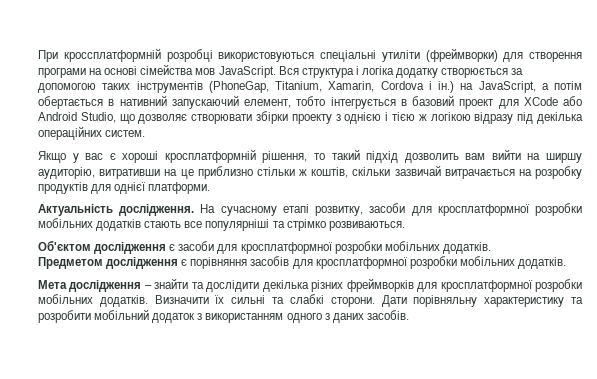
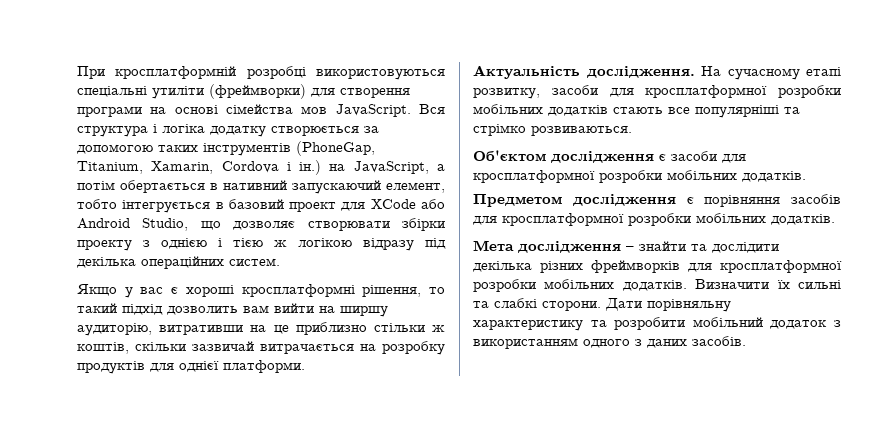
- При кроссплатформній розробці використовуються спеціальні утиліти (фреймворки) для створення програми на основі сімейства мов JavaScript.
+ При кросплатформній розробці використовуються спеціальні утиліти (фреймворки) для створення програми на основі сімейства мов JavaScript.
- Якщо у вас є хороші кросплатформній рішення, то такий підхід дозволить вам вийти на ширшу аудиторію, витративши на це приблизно стільки ж коштів, скільки зазвичай витрачається на розробку продуктів для однієї платформи.
+ Якщо у вас є хороші кросплатформні рішення, то такий підхід дозволить вам вийти на ширшу аудиторію, витративши на це приблизно стільки ж коштів, скільки зазвичай витрачається на розробку продуктів для однієї платформи.

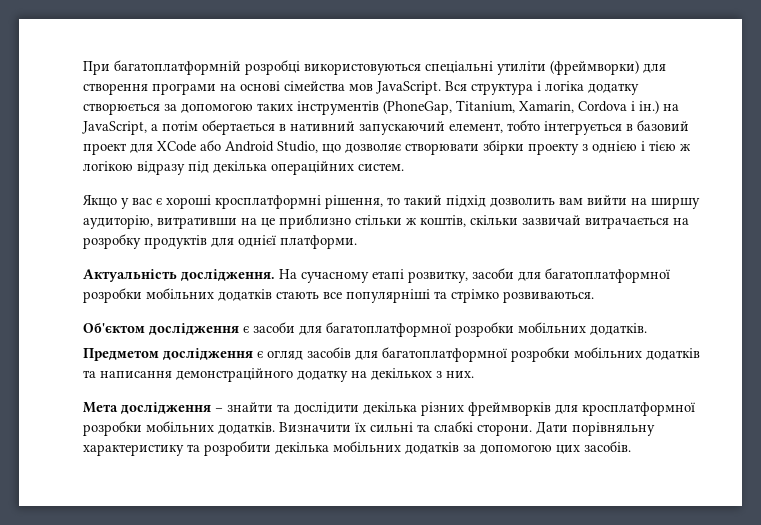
- При кросплатформній розробці використовуються спеціальні утиліти (фреймворки) для створення програми на основі сімейства мов JavaScript.
+ При багатоплатформній розробці використовуються спеціальні утиліти (фреймворки) для створення програми на основі сімейства мов JavaScript.
- На сучасному етапі розвитку, засоби для кросплатформної розробки мобільних додатків стають все популярніші та стрімко розвиваються.
+ На сучасному етапі розвитку, засоби для багатоплатформної розробки мобільних додатків стають все популярніші та стрімко розвиваються.
- Об'єктом дослідження є засоби для кросплатформної розробки мобільних додатків.
+ Об'єктом дослідження є засоби для багатоплатформної розробки мобільних додатків.
- Предметом дослідження є порівняння засобів для кросплатформної розробки мобільних додатків.
+ Предметом дослідження є огляд засобів для багатоплатформної розробки мобільних додатків та написання демонстраційного додатку на декількох з них.
- Дати порівняльну характеристику та розробити мобільний додаток з використанням одного з даних засобів.
+ Дати порівняльну характеристику та розробити декілька мобільних додатків за допомогою цих засобів.

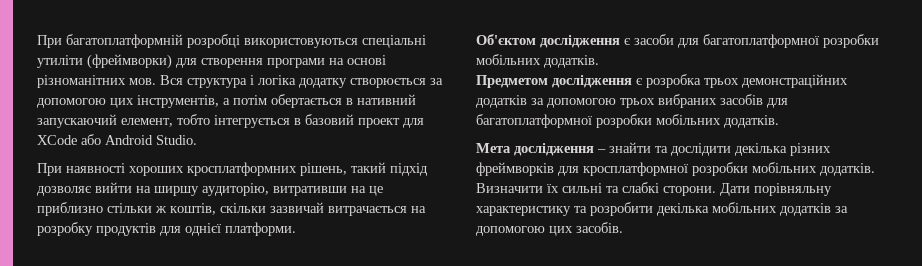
- При багатоплатформній розробці використовуються спеціальні утиліти (фреймворки) для створення програми на основі сімейства мов JavaScript.
+ При багатоплатформній розробці використовуються спеціальні утиліти (фреймворки) для створення програми на основі різноманітних мов.
- Вся структура і логіка додатку створюється за допомогою таких інструментів (PhoneGap, Titanium, Xamarin, Cordova і ін.) на JavaScript, а потім обертається в нативний запускаючий елемент, тобто інтегрується в базовий проект для XCode або Android Studio, що дозволяє створювати збірки проекту з однією і тією ж логікою відразу під декілька операційних систем.
- Якщо у вас є хороші кросплатформні рішення, то такий підхід дозволить вам вийти на ширшу аудиторію, витративши на це приблизно стільки ж коштів, скільки зазвичай витрачається на розробку продуктів для однієї платформи.
+ Вся структура і логіка додатку створюється за допомогою цих інструментів, а потім обертається в нативний запускаючий елемент, тобто інтегрується в базовий проект для XCode або Android Studio.
+ При наявності хороших кросплатформних рішень, такий підхід дозволяє вийти на ширшу аудиторію, витративши на це приблизно стільки ж коштів, скільки зазвичай витрачається на розробку продуктів для однієї платформи.
- Актуальність дослідження. На сучасному етапі розвитку, засоби для багатоплатформної розробки мобільних додатків стають все популярніші та стрімко розвиваються.
- Предметом дослідження є огляд засобів для багатоплатформної розробки мобільних додатків та написання демонстраційного додатку на декількох з них.
+ Предметом дослідження є розробка трьох демонстраційних додатків за допомогою трьох вибраних засобів для багатоплатформної розробки мобільних додатків.

